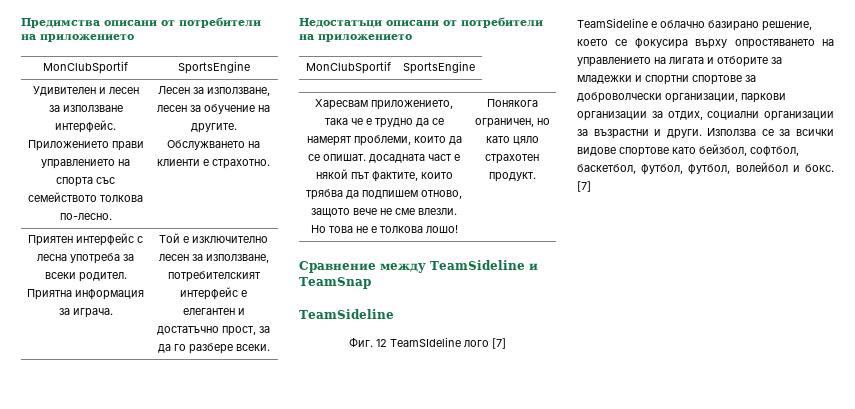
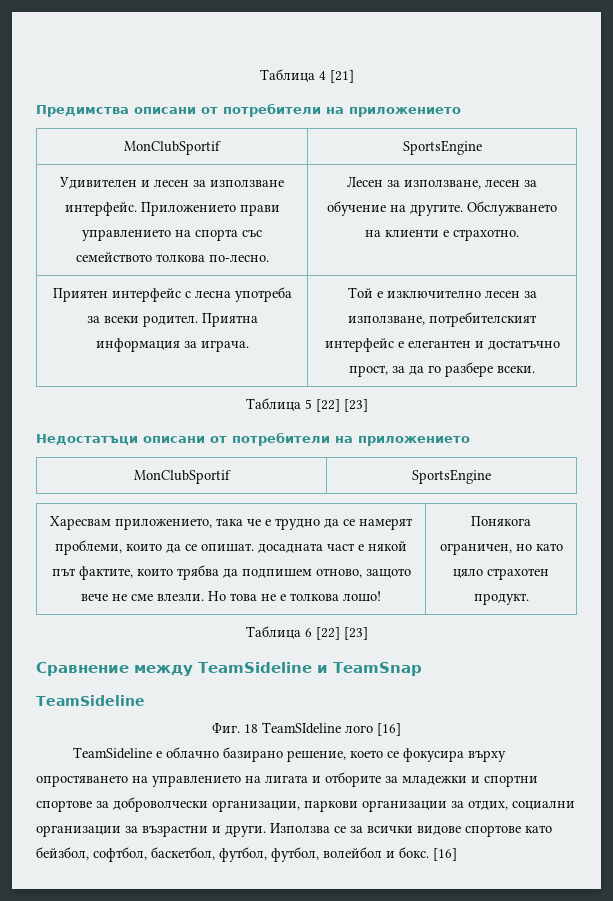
+ Таблица 4 [21]
+ Таблица 5 [22] [23]
+ Таблица 6 [22] [23]
- Фиг. 12 TeamSIdeline лого [7]
+ Фиг. 18 TeamSIdeline лого [16]
- Използва се за всички видове спортове като бейзбол, софтбол, баскетбол, футбол, футбол, волейбол и бокс. [7]
+ Използва се за всички видове спортове като бейзбол, софтбол, баскетбол, футбол, футбол, волейбол и бокс. [16]

